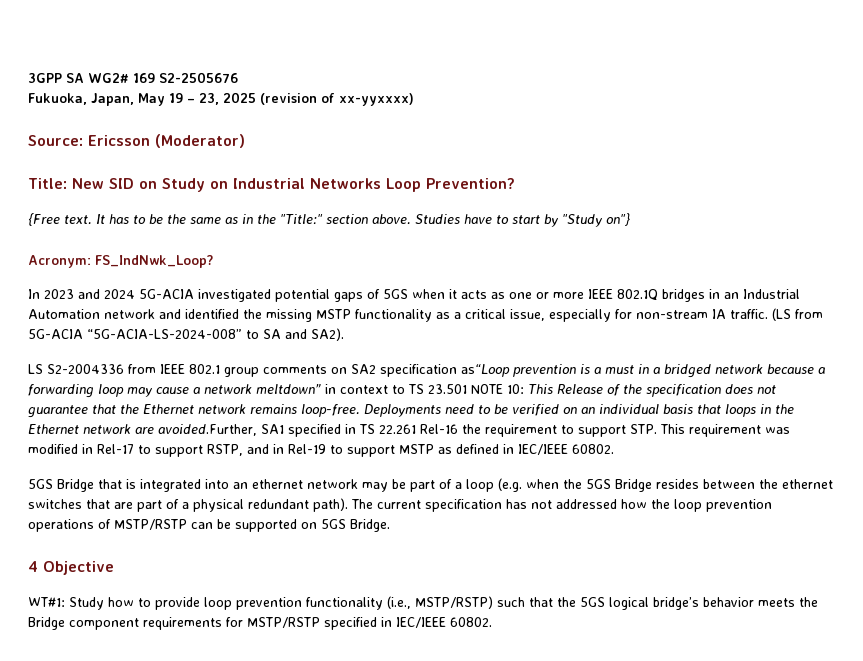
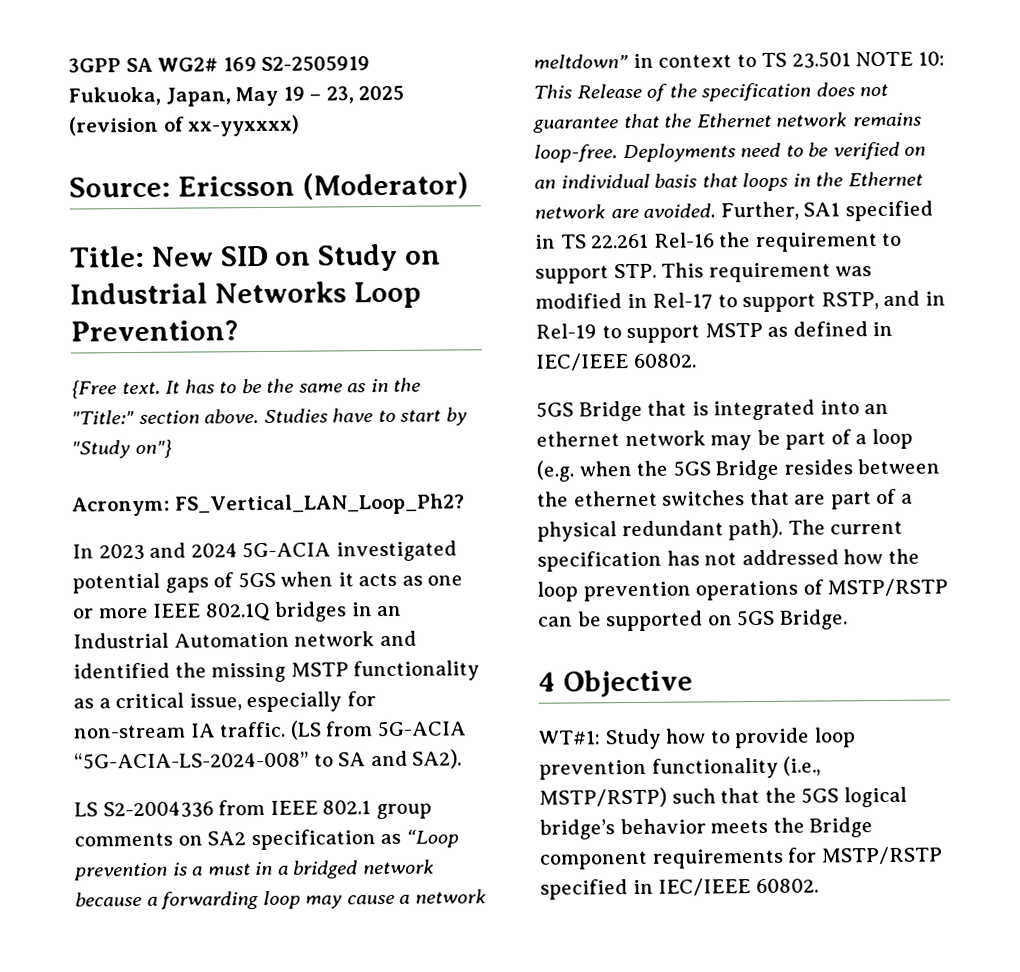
- 3GPP SA WG2# 169 S2-2505676
+ 3GPP SA WG2# 169 S2-2505919
- Acronym: FS_IndNwk_Loop?
+ Acronym: FS_Vertical_LAN_Loop_Ph2?
- LS S2-2004336 from IEEE 802.1 group comments on SA2 specification as“Loop prevention is a must in a bridged network because a forwarding loop may cause a network meltdown” in context to TS 23.501 NOTE 10: This Release of the specification does not guarantee that the Ethernet network remains loop-free.
+ LS S2-2004336 from IEEE 802.1 group comments on SA2 specification as “Loop prevention is a must in a bridged network because a forwarding loop may cause a network meltdown” in context to TS 23.501 NOTE 10: This Release of the specification does not guarantee that the Ethernet network remains loop-free.
- Deployments need to be verified on an individual basis that loops in the Ethernet network are avoided.Further, SA1 specified in TS 22.261 Rel-16 the requirement to support STP. This requirement was modified in Rel-17 to support RSTP, and in Rel-19 to support MSTP as defined in IEC/IEEE 60802.
+ Deployments need to be verified on an individual basis that loops in the Ethernet network are avoided. Further, SA1 specified in TS 22.261 Rel-16 the requirement to support STP. This requirement was modified in Rel-17 to support RSTP, and in Rel-19 to support MSTP as defined in IEC/IEEE 60802.

